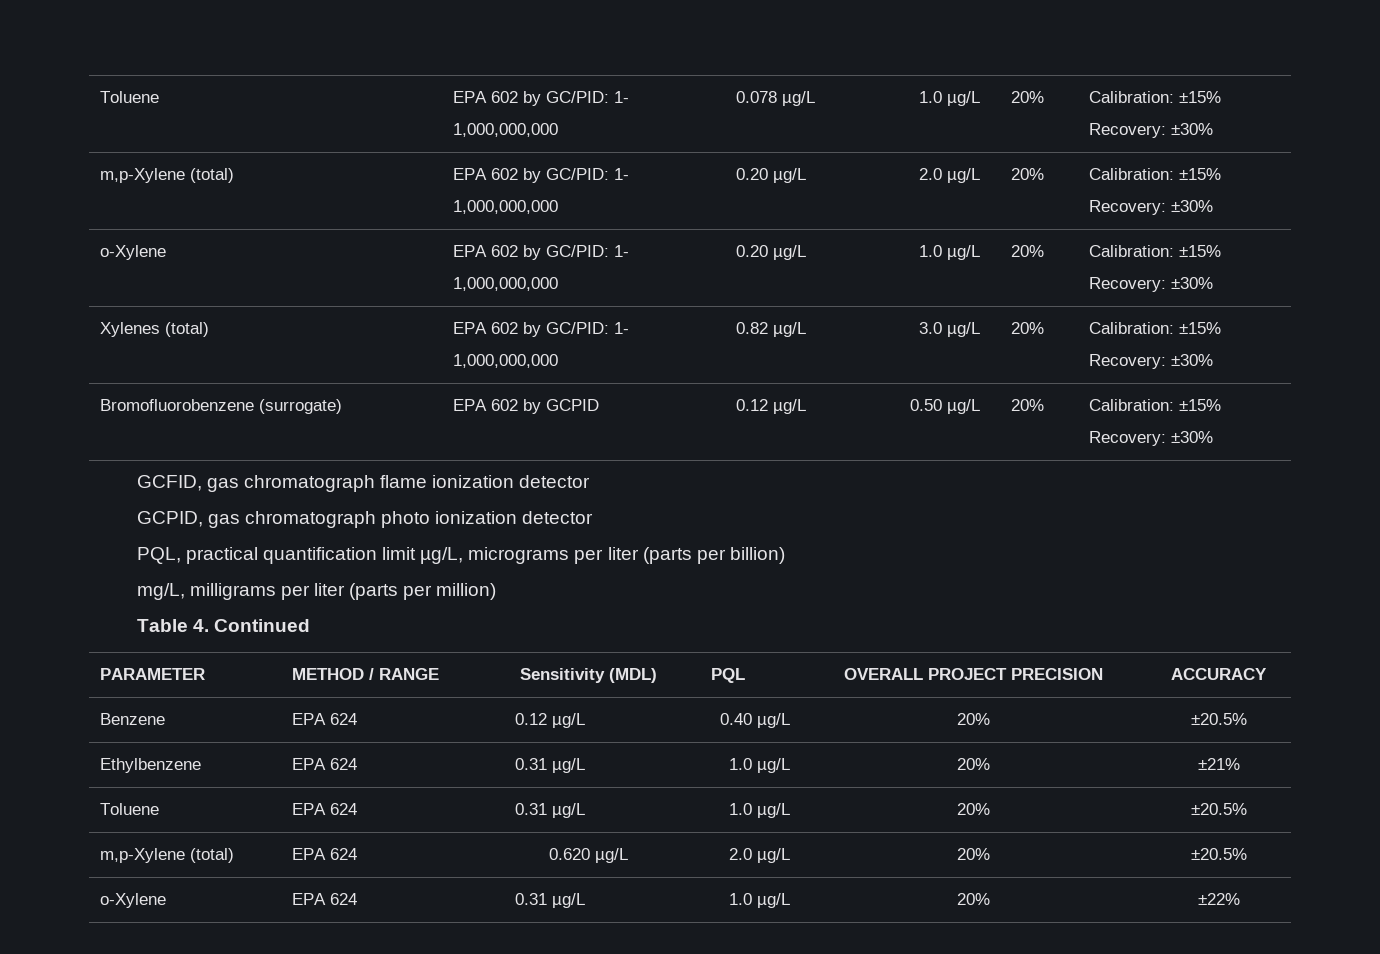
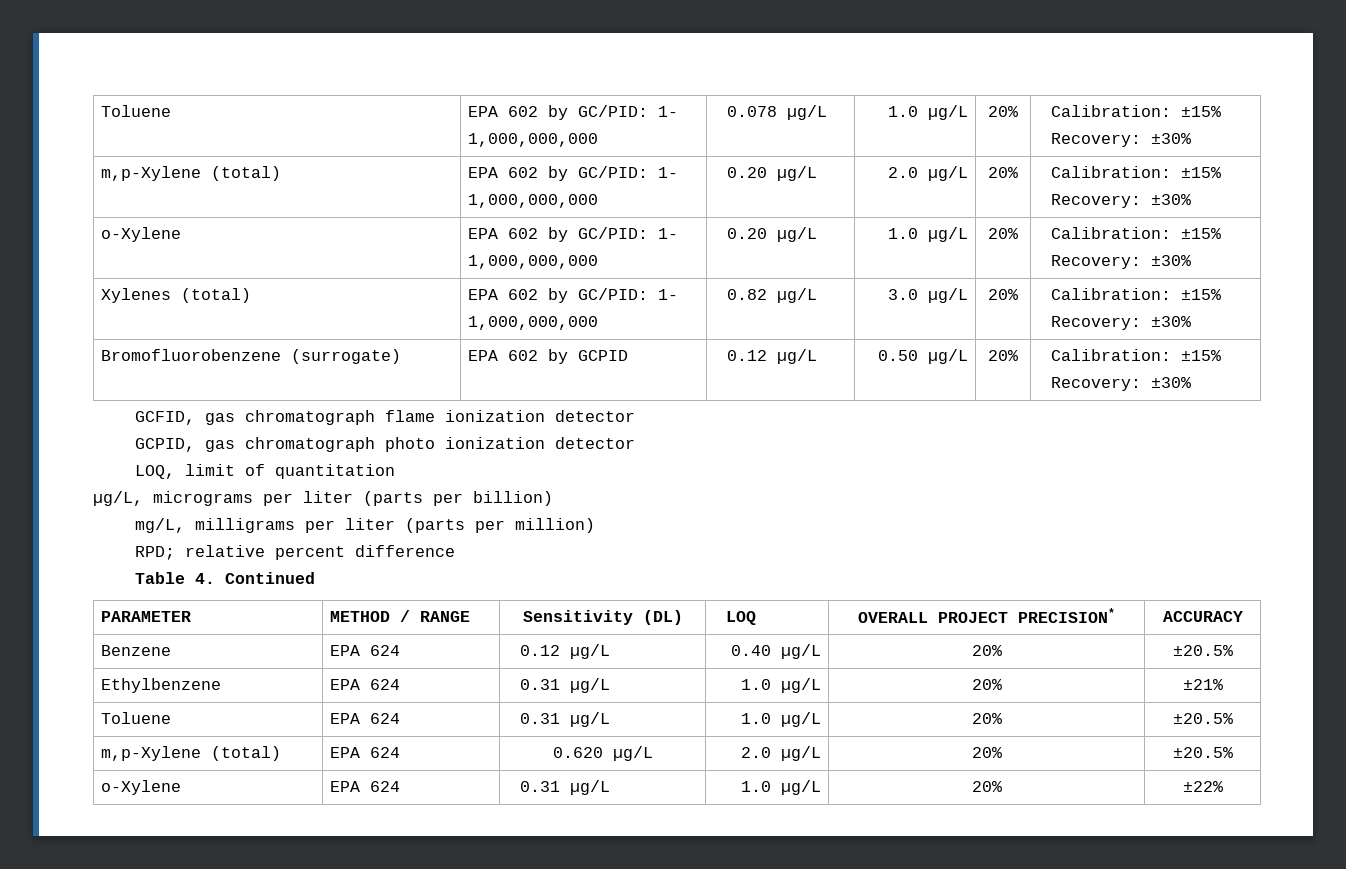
- PQL, practical quantification limit µg/L, micrograms per liter (parts per billion)
+ LOQ, limit of quantitation
+ µg/L, micrograms per liter (parts per billion)
+ RPD; relative percent difference
- PARAMETER | METHOD / RANGE | Sensitivity (MDL) | PQL | OVERALL PROJECT PRECISION | ACCURACY
+ PARAMETER | METHOD / RANGE | Sensitivity (DL) | LOQ | OVERALL PROJECT PRECISION* | ACCURACY

